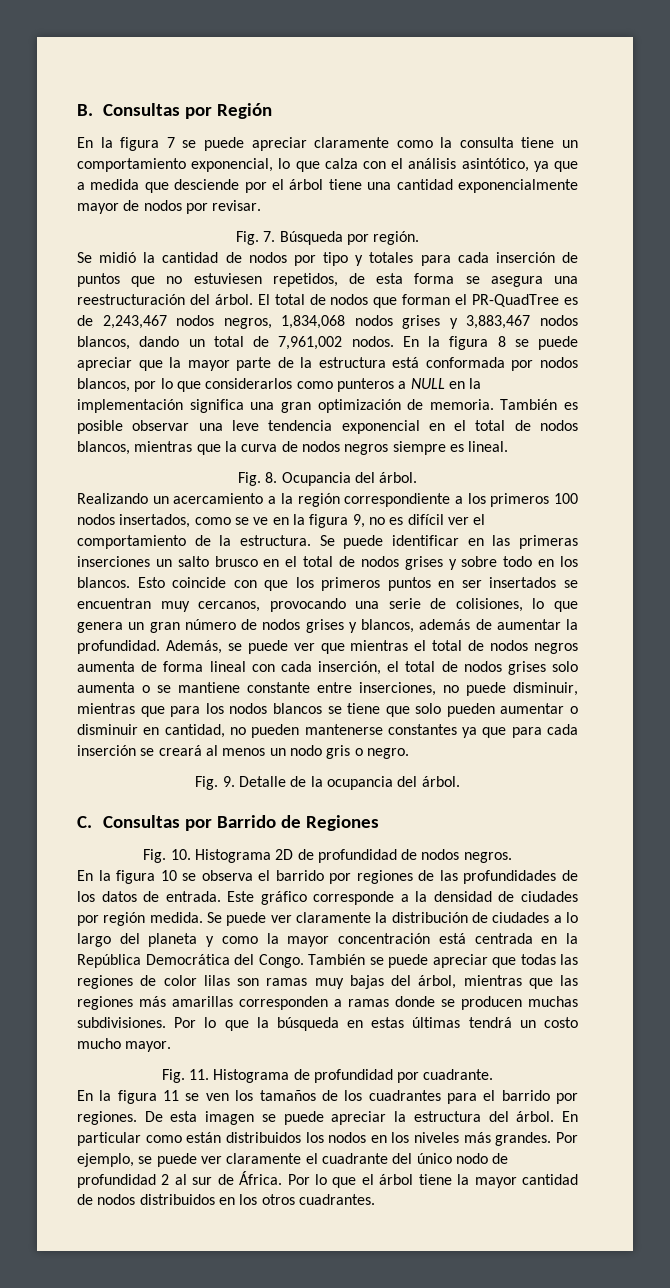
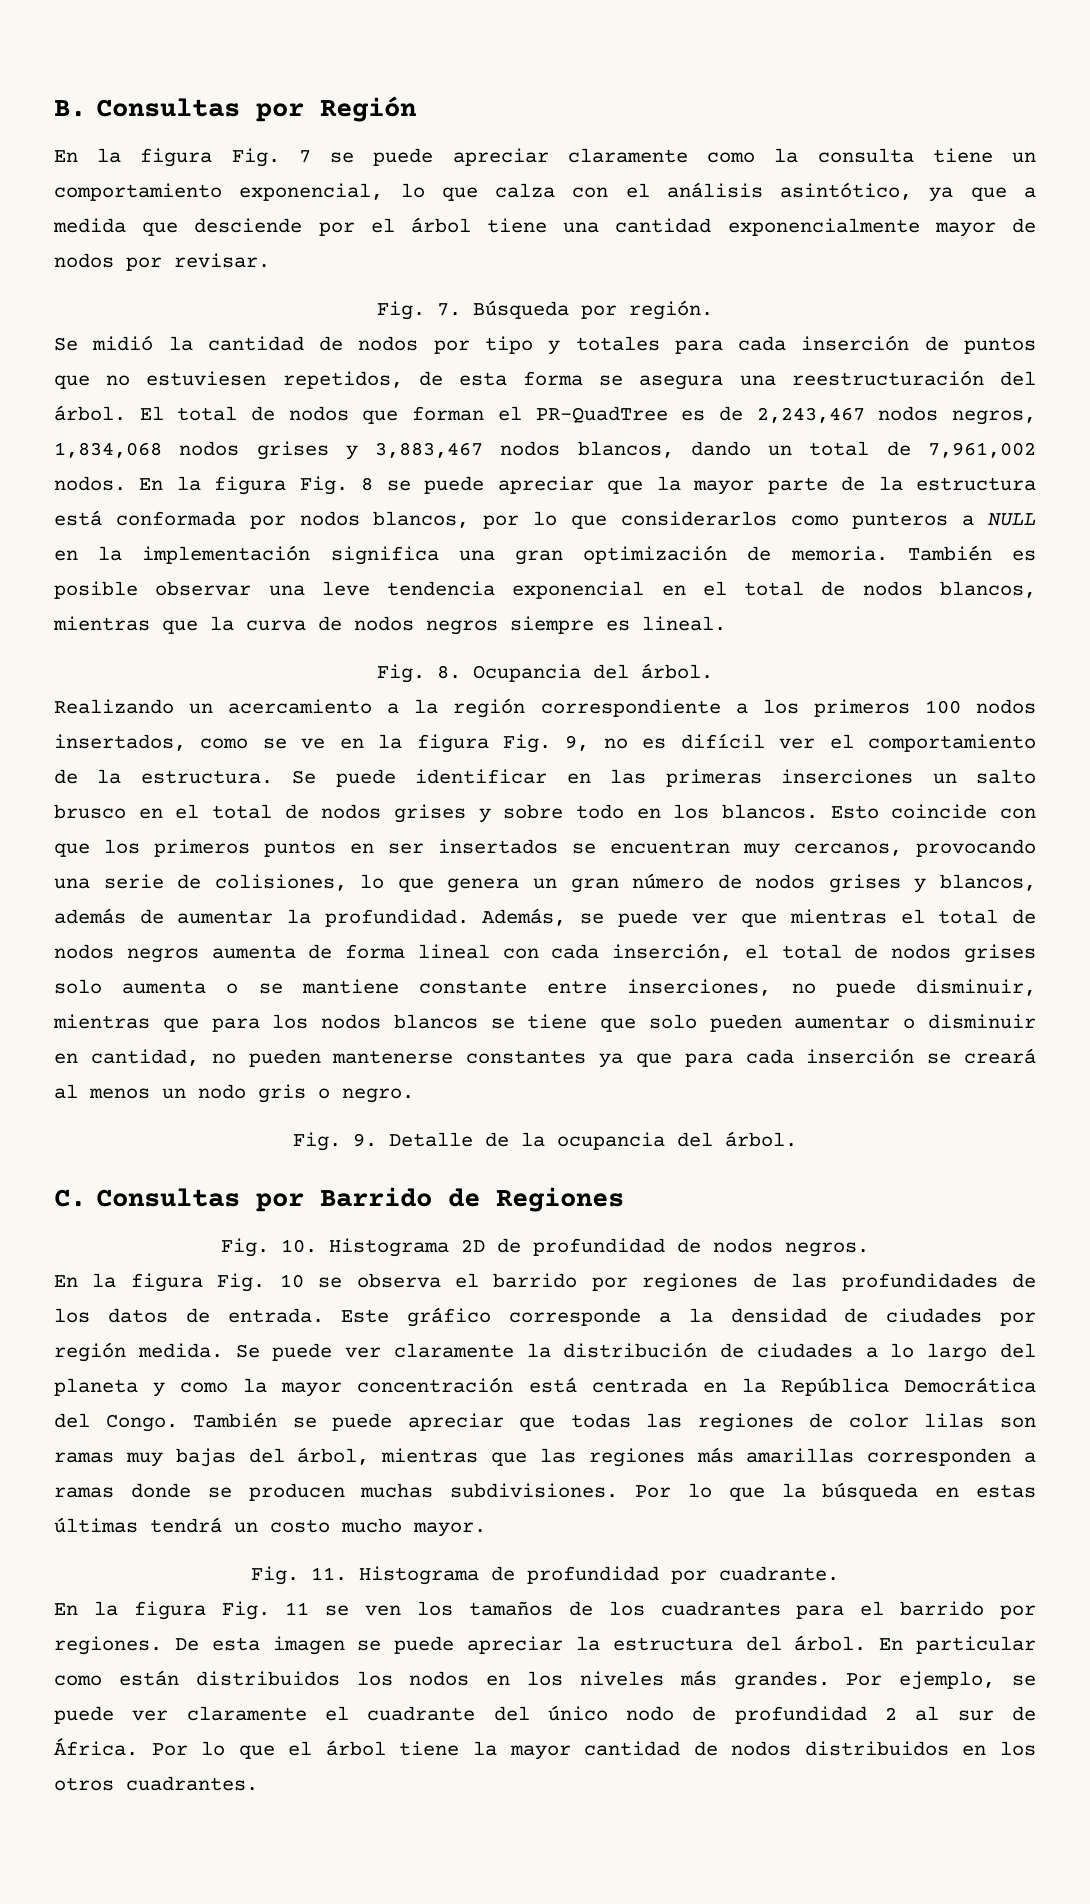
- En la figura 7 se puede apreciar claramente como la consulta tiene un comportamiento exponencial, lo que calza con el análisis asintótico, ya que a medida que desciende por el árbol tiene una cantidad exponencialmente mayor de nodos por revisar.
+ En la figura Fig. 7 se puede apreciar claramente como la consulta tiene un comportamiento exponencial, lo que calza con el análisis asintótico, ya que a medida que desciende por el árbol tiene una cantidad exponencialmente mayor de nodos por revisar.
- En la figura 8 se puede apreciar que la mayor parte de la estructura está conformada por nodos blancos, por lo que considerarlos como punteros a NULL en la implementación significa una gran optimización de memoria.
+ En la figura Fig. 8 se puede apreciar que la mayor parte de la estructura está conformada por nodos blancos, por lo que considerarlos como punteros a NULL en la implementación significa una gran optimización de memoria.
- Realizando un acercamiento a la región correspondiente a los primeros 100 nodos insertados, como se ve en la figura 9, no es difícil ver el comportamiento de la estructura.
+ Realizando un acercamiento a la región correspondiente a los primeros 100 nodos insertados, como se ve en la figura Fig. 9, no es difícil ver el comportamiento de la estructura.
- En la figura 10 se observa el barrido por regiones de las profundidades de los datos de entrada.
+ En la figura Fig. 10 se observa el barrido por regiones de las profundidades de los datos de entrada.
- En la figura 11 se ven los tamaños de los cuadrantes para el barrido por regiones.
+ En la figura Fig. 11 se ven los tamaños de los cuadrantes para el barrido por regiones.

